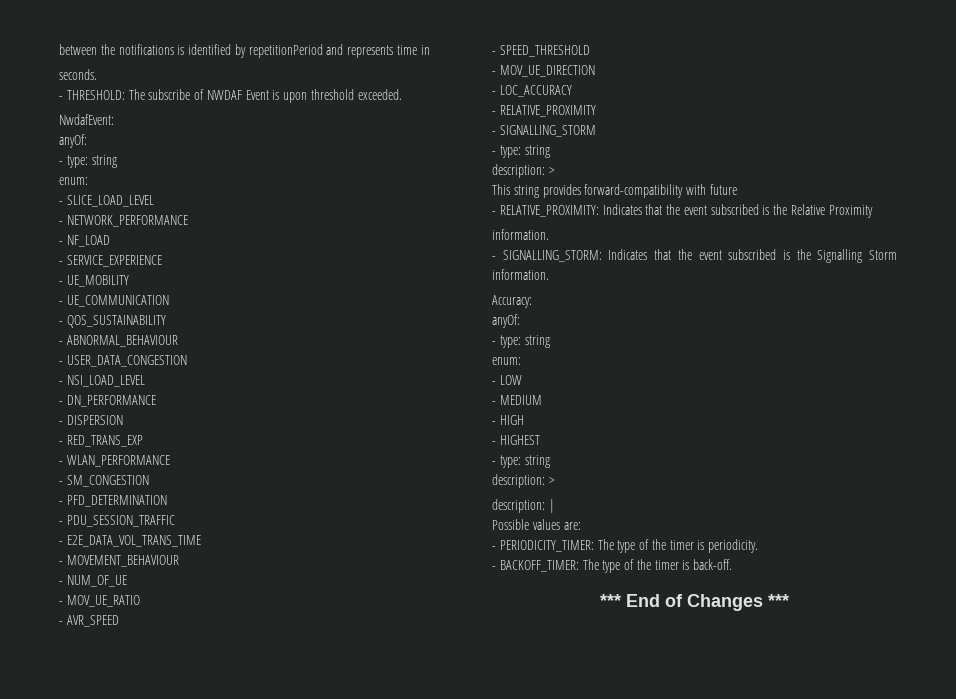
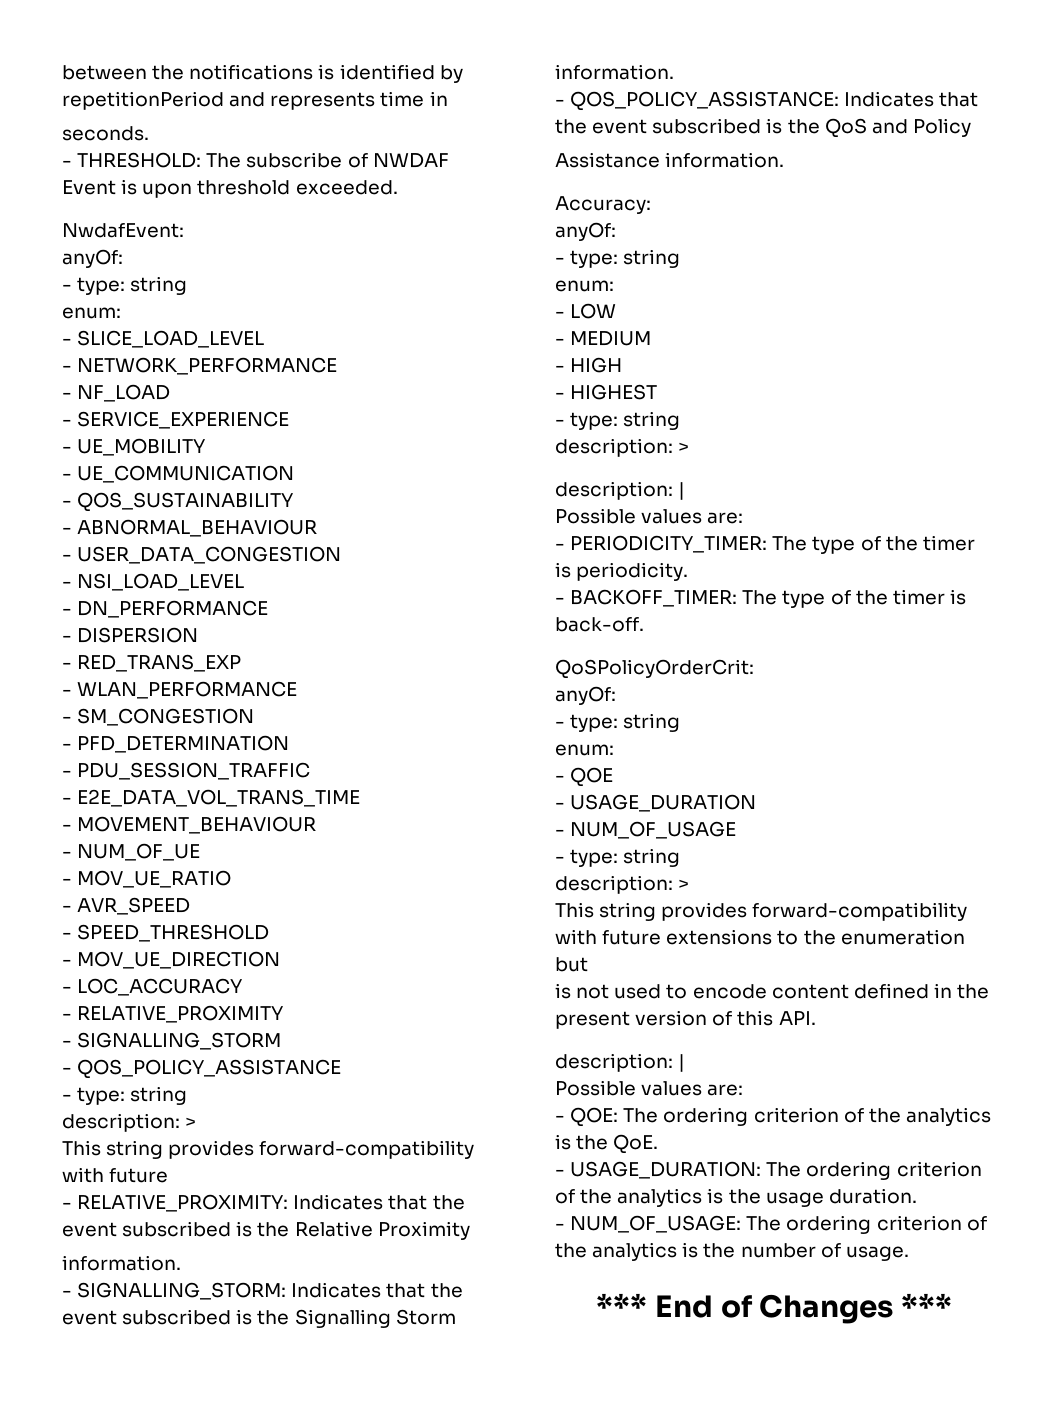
+ - QOS_POLICY_ASSISTANCE
+ - QOS_POLICY_ASSISTANCE: Indicates that the event subscribed is the QoS and Policy
+ Assistance information.
+ QoSPolicyOrderCrit:
+ anyOf:
+ - type: string
+ enum:
+ - QOE
+ - USAGE_DURATION
+ - NUM_OF_USAGE
+ - type: string
+ description: >
+ This string provides forward-compatibility with future extensions to the enumeration but
+ is not used to encode content defined in the present version of this API.
+ description: |
+ Possible values are:
+ - QOE: The ordering criterion of the analytics is the QoE.
+ - USAGE_DURATION: The ordering criterion of the analytics is the usage duration.
+ - NUM_OF_USAGE: The ordering criterion of the analytics is the number of usage.

